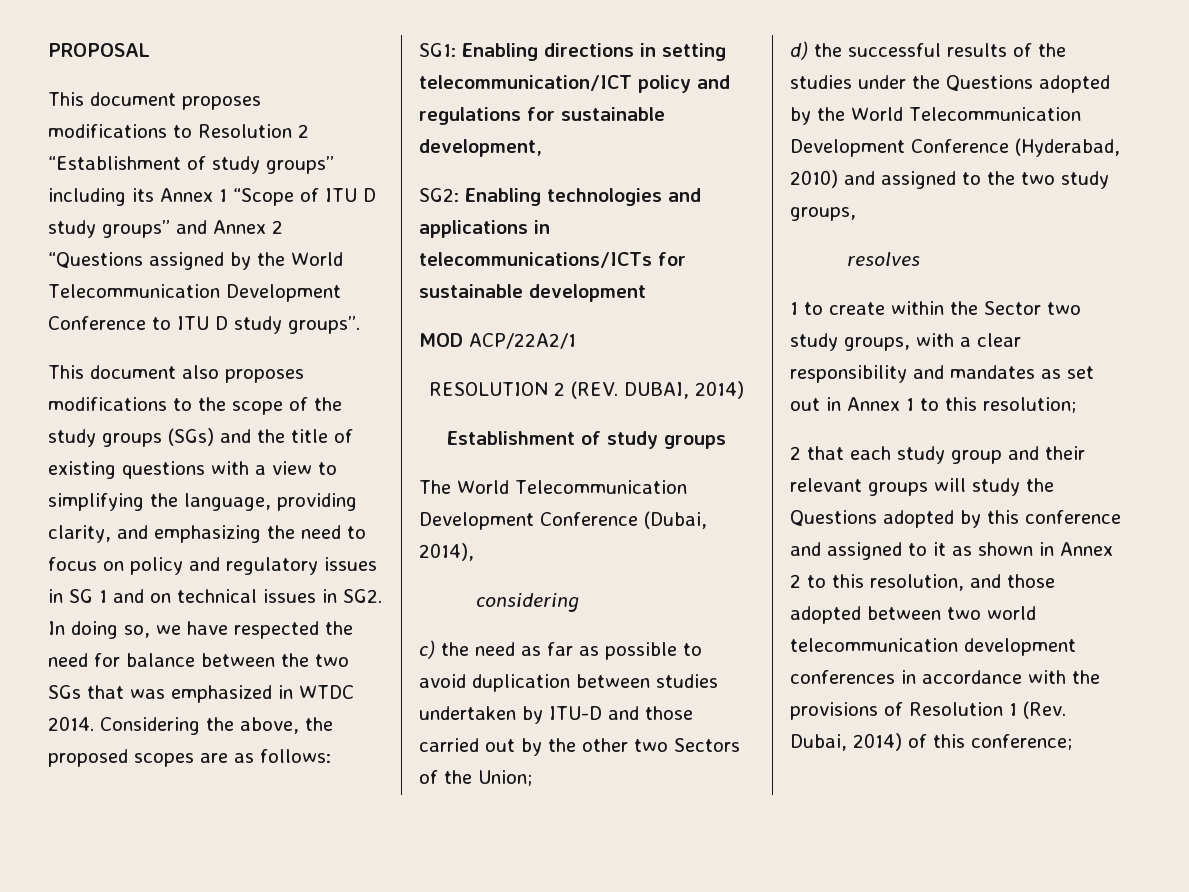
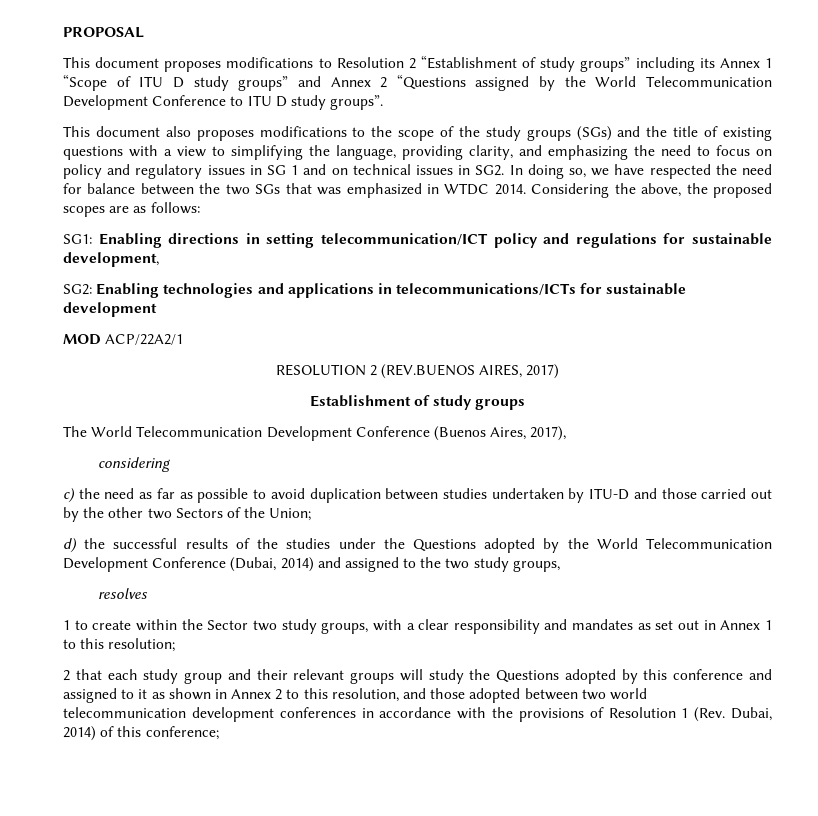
- RESOLUTION 2 (REV. DUBAI, 2014)
+ RESOLUTION 2 (REV.BUENOS AIRES, 2017)
- The World Telecommunication Development Conference (Dubai, 2014),
+ The World Telecommunication Development Conference (Buenos Aires, 2017),
- d) the successful results of the studies under the Questions adopted by the World Telecommunication Development Conference (Hyderabad, 2010) and assigned to the two study groups,
+ d) the successful results of the studies under the Questions adopted by the World Telecommunication Development Conference (Dubai, 2014) and assigned to the two study groups,

